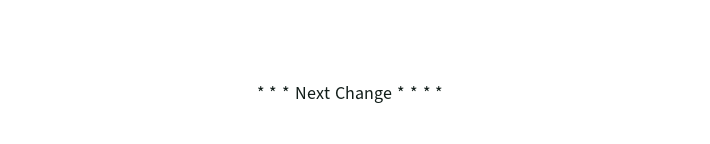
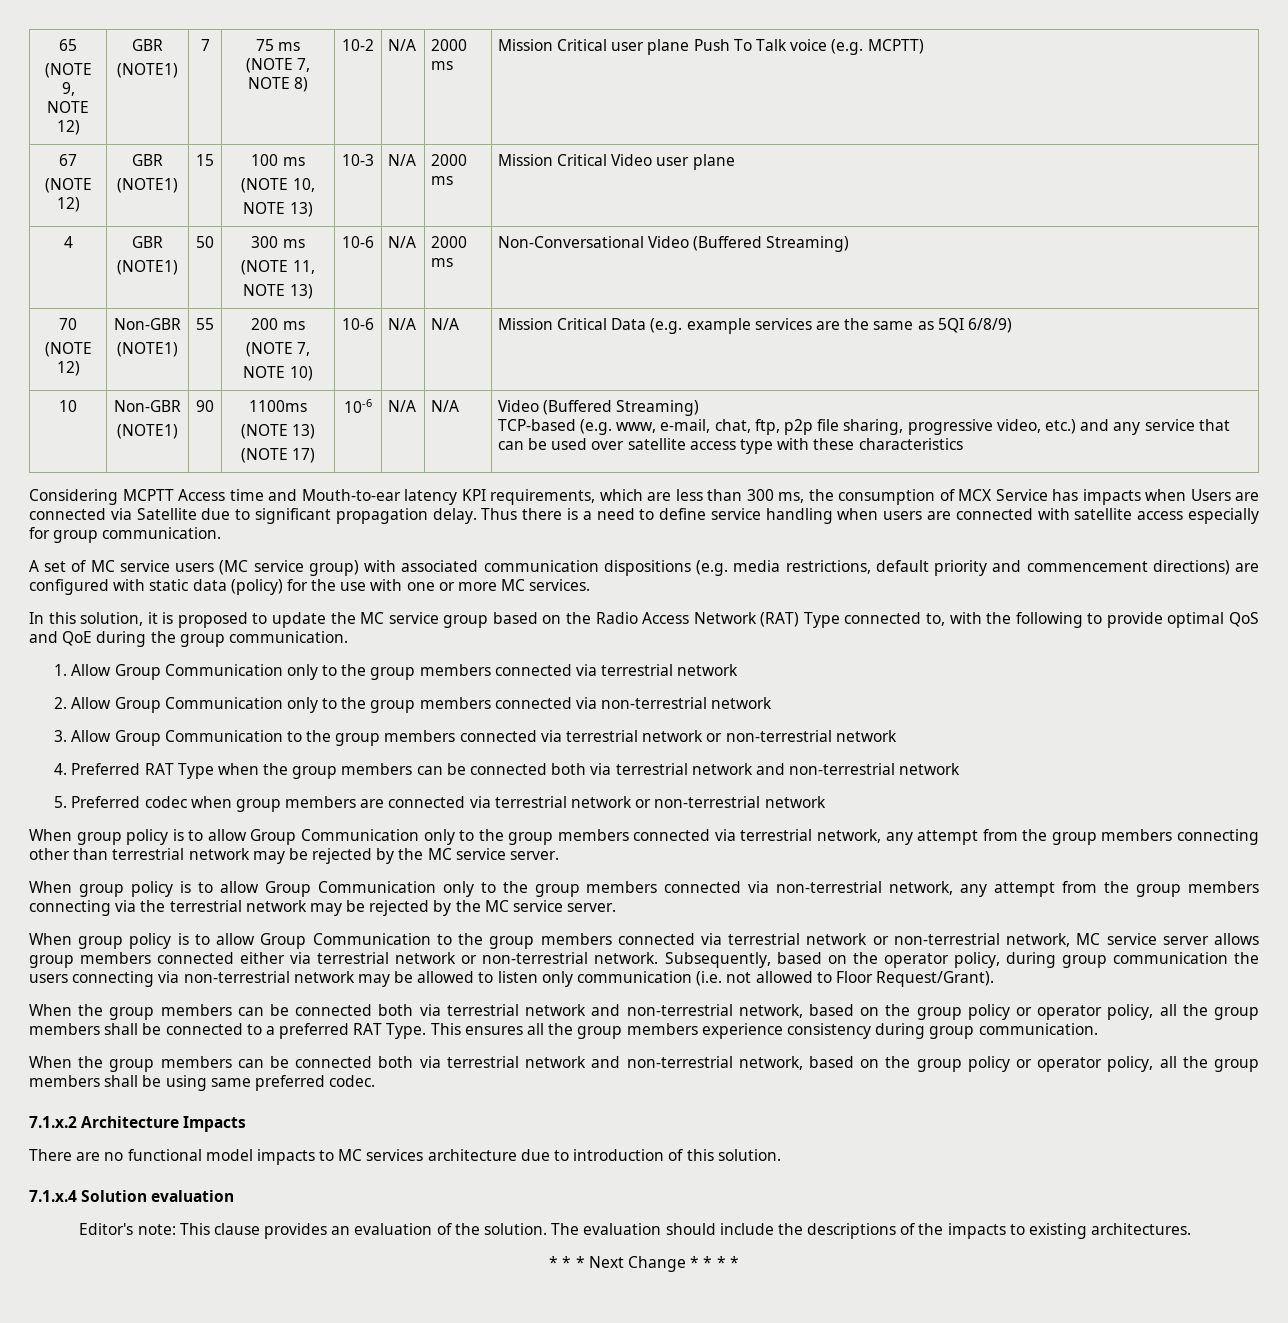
+ 65
+ (NOTE 9,
+ NOTE 12) | GBR
+ (NOTE1) | 7 | 75 ms
+ (NOTE 7, NOTE 8) | 10-2 | N/A | 2000 ms | Mission Critical user plane Push To Talk voice (e.g. MCPTT)
+ 67
+ (NOTE 12) | GBR
+ (NOTE1) | 15 | 100 ms
+ (NOTE 10,
+ NOTE 13) | 10-3 | N/A | 2000 ms | Mission Critical Video user plane
+ 4 | GBR
+ (NOTE1) | 50 | 300 ms
+ (NOTE 11,
+ NOTE 13) | 10-6 | N/A | 2000 ms | Non-Conversational Video (Buffered Streaming)
+ 70
+ (NOTE 12) | Non-GBR
+ (NOTE1) | 55 | 200 ms
+ (NOTE 7,
+ NOTE 10) | 10-6 | N/A | N/A | Mission Critical Data (e.g. example services are the same as 5QI 6/8/9)
+ 10 | Non-GBR
+ (NOTE1) | 90 | 1100ms
+ (NOTE 13)
+ (NOTE 17) | 10-6 | N/A | N/A | Video (Buffered Streaming)
+ TCP-based (e.g. www, e-mail, chat, ftp, p2p file sharing, progressive video, etc.) and any service that can be used over satellite access type with these characteristics
+ Considering MCPTT Access time and Mouth-to-ear latency KPI requirements, which are less than 300 ms, the consumption of MCX Service has impacts when Users are connected via Satellite due to significant propagation delay. Thus there is a need to define service handling when users are connected with satellite access especially for group communication.
+ A set of MC service users (MC service group) with associated communication dispositions (e.g. media restrictions, default priority and commencement directions) are configured with static data (policy) for the use with one or more MC services.
+ In this solution, it is proposed to update the MC service group based on the Radio Access Network (RAT) Type connected to, with the following to provide optimal QoS and QoE during the group communication.
+ 1. Allow Group Communication only to the group members connected via terrestrial network
+ 2. Allow Group Communication only to the group members connected via non-terrestrial network
+ 3. Allow Group Communication to the group members connected via terrestrial network or non-terrestrial network
+ 4. Preferred RAT Type when the group members can be connected both via terrestrial network and non-terrestrial network
+ 5. Preferred codec when group members are connected via terrestrial network or non-terrestrial network
+ When group policy is to allow Group Communication only to the group members connected via terrestrial network, any attempt from the group members connecting other than terrestrial network may be rejected by the MC service server.
+ When group policy is to allow Group Communication only to the group members connected via non-terrestrial network, any attempt from the group members connecting via the terrestrial network may be rejected by the MC service server.
+ When group policy is to allow Group Communication to the group members connected via terrestrial network or non-terrestrial network, MC service server allows group members connected either via terrestrial network or non-terrestrial network. Subsequently, based on the operator policy, during group communication the users connecting via non-terrestrial network may be allowed to listen only communication (i.e. not allowed to Floor Request/Grant).
+ When the group members can be connected both via terrestrial network and non-terrestrial network, based on the group policy or operator policy, all the group members shall be connected to a preferred RAT Type. This ensures all the group members experience consistency during group communication.
+ When the group members can be connected both via terrestrial network and non-terrestrial network, based on the group policy or operator policy, all the group members shall be using same preferred codec.
+ 7.1.x.2 Architecture Impacts
+ There are no functional model impacts to MC services architecture due to introduction of this solution.
+ 7.1.x.4 Solution evaluation
+ Editor's note: This clause provides an evaluation of the solution. The evaluation should include the descriptions of the impacts to existing architectures.

